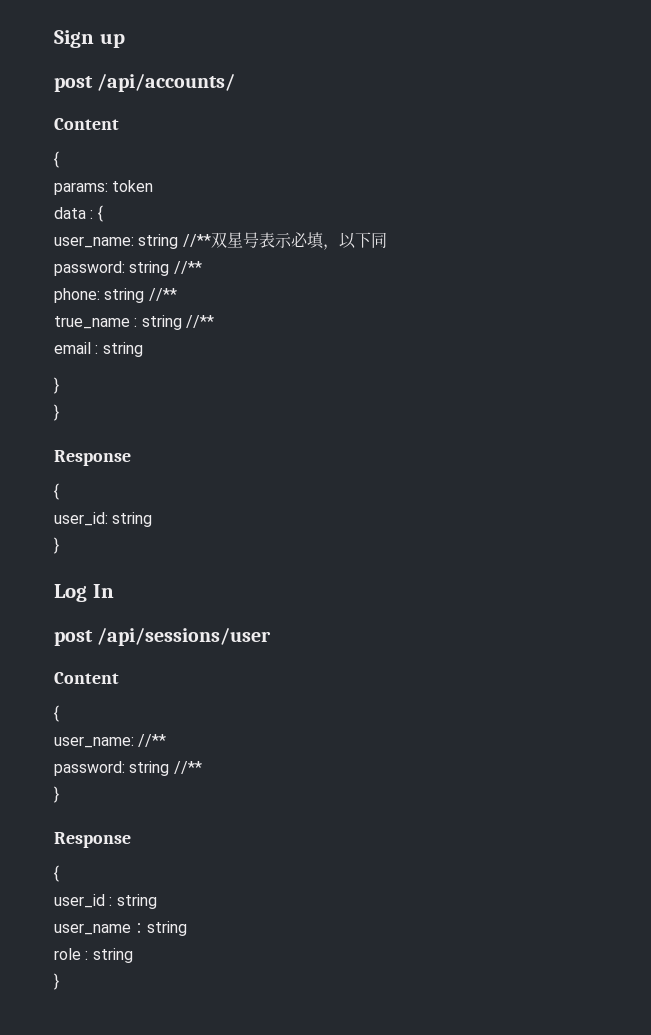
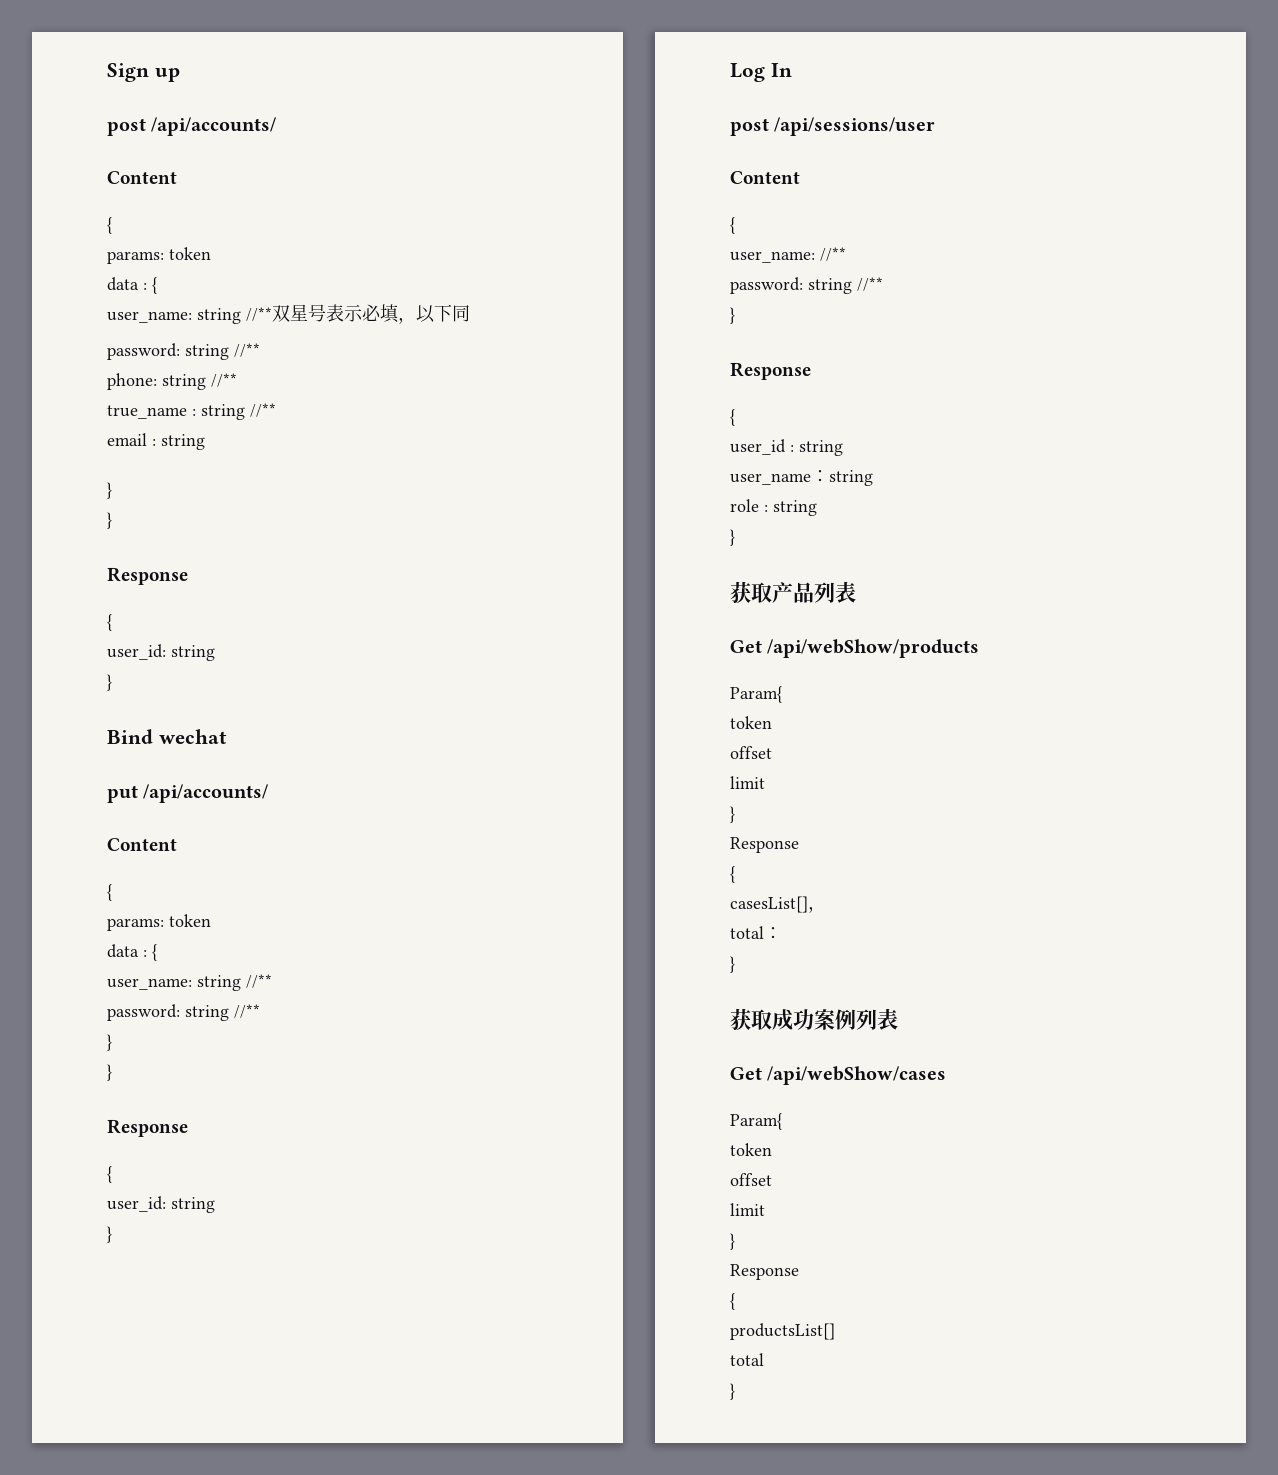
+ Bind wechat
+ put /api/accounts/
+ Content
+ {
+ params: token
+ data : {
+ user_name: string //**
+ password: string //**
+ }
+ }
+ Response
+ {
+ user_id: string
+ }
+ 获取产品列表
+ Get /api/webShow/products
+ Param{
+ token
+ offset
+ limit
+ }
+ Response
+ {
+ casesList[]，
+ total：
+ }
+ 获取成功案例列表
+ Get /api/webShow/cases
+ Param{
+ token
+ offset
+ limit
+ }
+ Response
+ {
+ productsList[]
+ total
+ }

